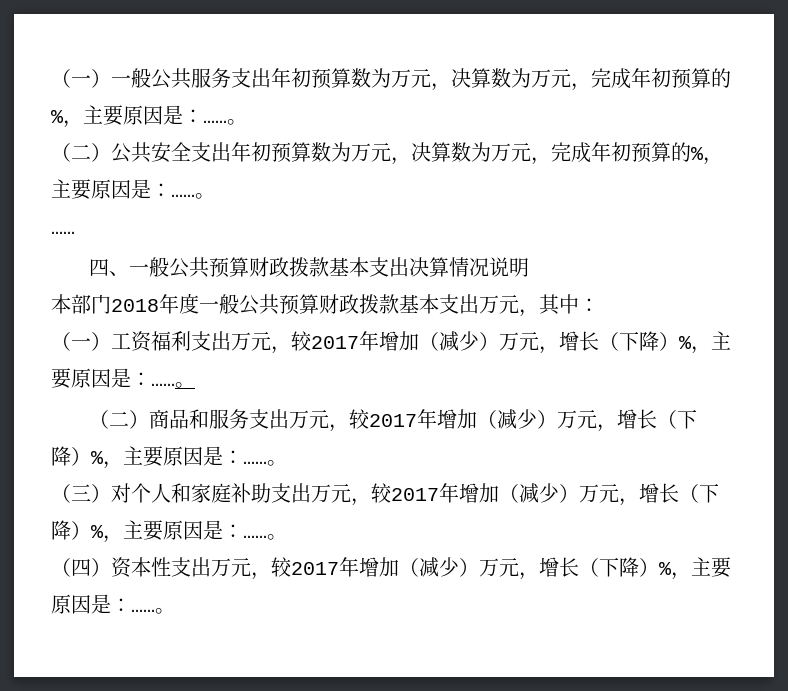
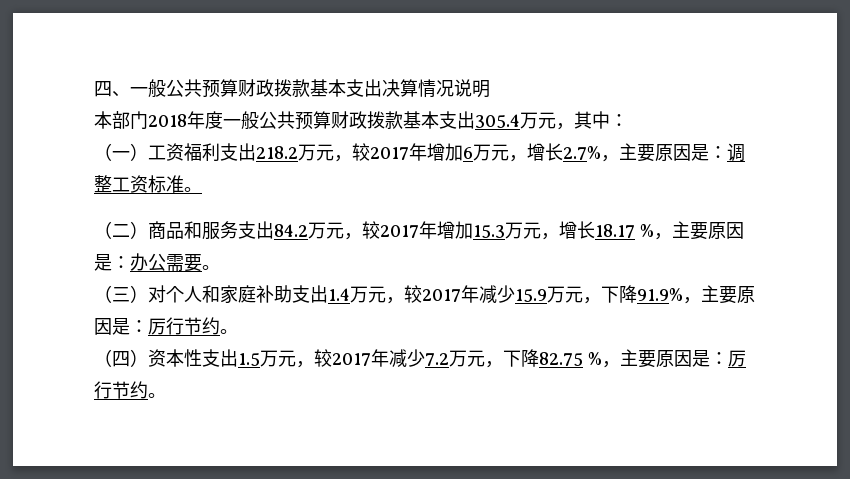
- （一）一般公共服务支出年初预算数为万元，决算数为万元，完成年初预算的%，主要原因是：……。
- （二）公共安全支出年初预算数为万元，决算数为万元，完成年初预算的%，主要原因是：……。
- ……
- 本部门2018年度一般公共预算财政拨款基本支出万元，其中：
+ 本部门2018年度一般公共预算财政拨款基本支出305.4万元，其中：
- （一）工资福利支出万元，较2017年增加（减少）万元，增长（下降）%，主要原因是：……。
+ （一）工资福利支出218.2万元，较2017年增加6万元，增长2.7%，主要原因是：调整工资标准。
- （二）商品和服务支出万元，较2017年增加（减少）万元，增长（下降）%，主要原因是：……。
+ （二）商品和服务支出84.2万元，较2017年增加15.3万元，增长18.17 %，主要原因是：办公需要。
- （三）对个人和家庭补助支出万元，较2017年增加（减少）万元，增长（下降）%，主要原因是：……。
+ （三）对个人和家庭补助支出1.4万元，较2017年减少15.9万元，下降91.9%，主要原因是：厉行节约。
- （四）资本性支出万元，较2017年增加（减少）万元，增长（下降）%，主要原因是：……。
+ （四）资本性支出1.5万元，较2017年减少7.2万元，下降82.75 %，主要原因是：厉行节约。

